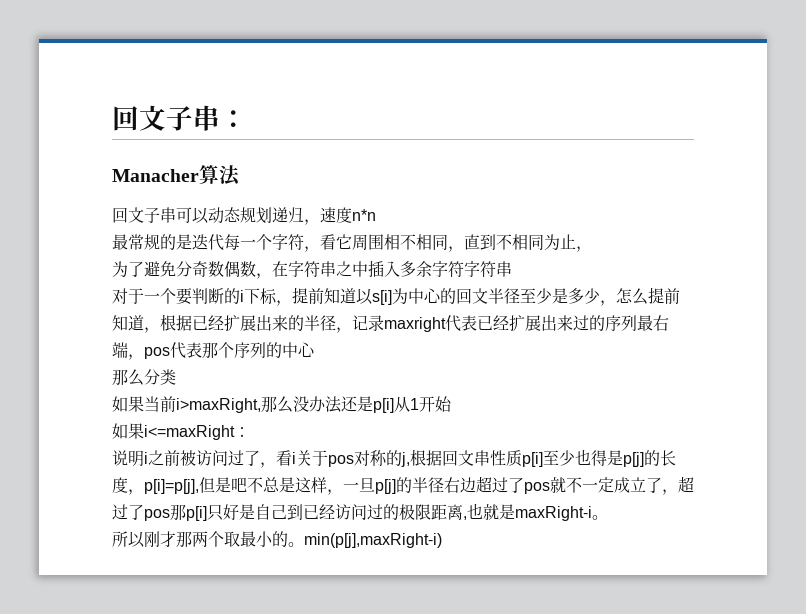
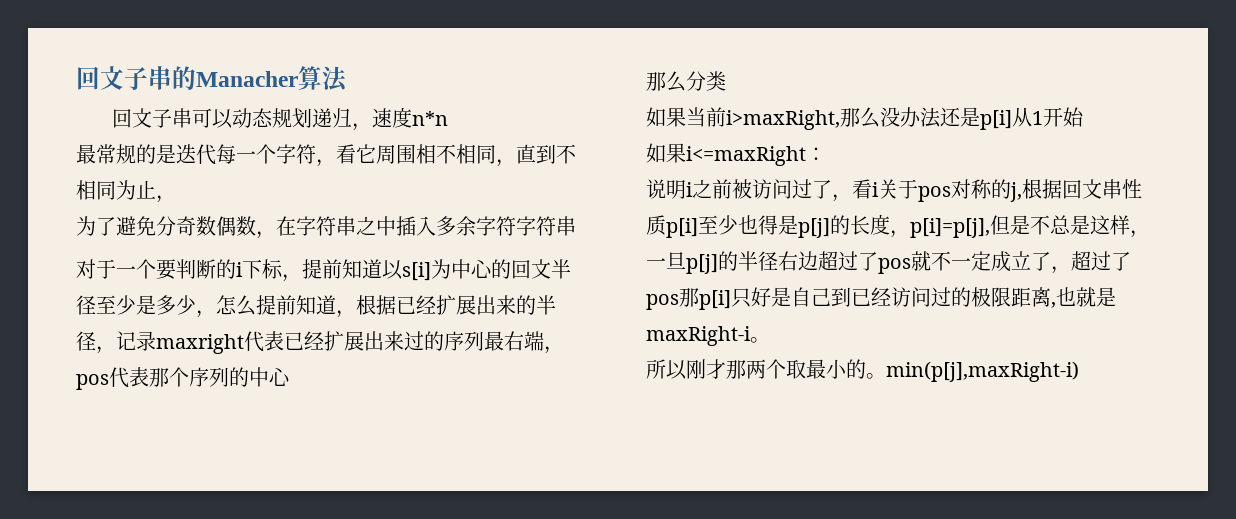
- 回文子串：
- Manacher算法
+ 回文子串的Manacher算法
- 说明i之前被访问过了，看i关于pos对称的j,根据回文串性质p[i]至少也得是p[j]的长度，p[i]=p[j],但是吧不总是这样，一旦p[j]的半径右边超过了pos就不一定成立了，超过了pos那p[i]只好是自己到已经访问过的极限距离,也就是maxRight-i。
+ 说明i之前被访问过了，看i关于pos对称的j,根据回文串性质p[i]至少也得是p[j]的长度，p[i]=p[j],但是不总是这样，一旦p[j]的半径右边超过了pos就不一定成立了，超过了pos那p[i]只好是自己到已经访问过的极限距离,也就是maxRight-i。

